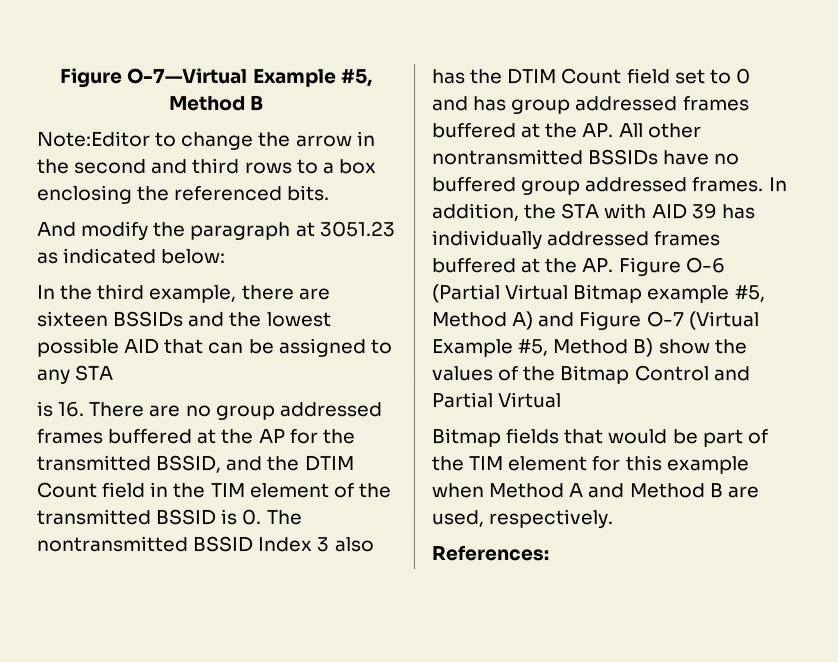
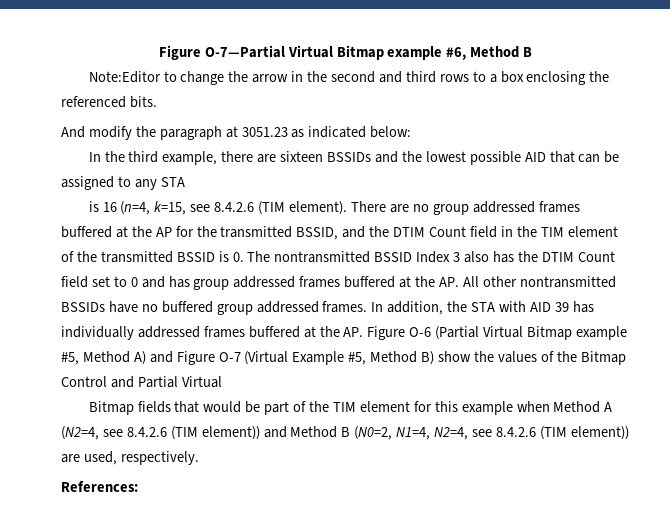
- Figure O-7—Virtual Example #5, Method B
+ Figure O-7—Partial Virtual Bitmap example #6, Method B
- is 16. There are no group addressed frames buffered at the AP for the transmitted BSSID, and the DTIM Count field in the TIM element of the transmitted BSSID is 0. The nontransmitted BSSID Index 3 also has the DTIM Count field set to 0 and has group addressed frames buffered at the AP. All other nontransmitted BSSIDs have no buffered group addressed frames.
+ is 16 (n=4, k=15, see 8.4.2.6 (TIM element). There are no group addressed frames buffered at the AP for the transmitted BSSID, and the DTIM Count field in the TIM element of the transmitted BSSID is 0. The nontransmitted BSSID Index 3 also has the DTIM Count field set to 0 and has group addressed frames buffered at the AP. All other nontransmitted BSSIDs have no buffered group addressed frames.
- Bitmap fields that would be part of the TIM element for this example when Method A and Method B are used, respectively.
+ Bitmap fields that would be part of the TIM element for this example when Method A (N2=4, see 8.4.2.6 (TIM element)) and Method B (N0=2, N1=4, N2=4, see 8.4.2.6 (TIM element)) are used, respectively.

